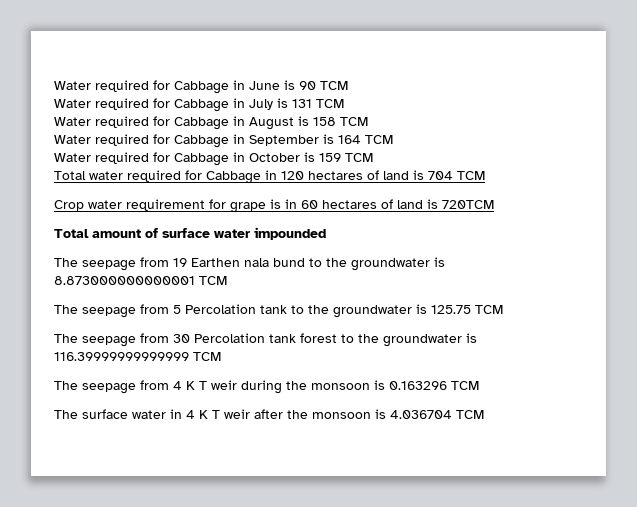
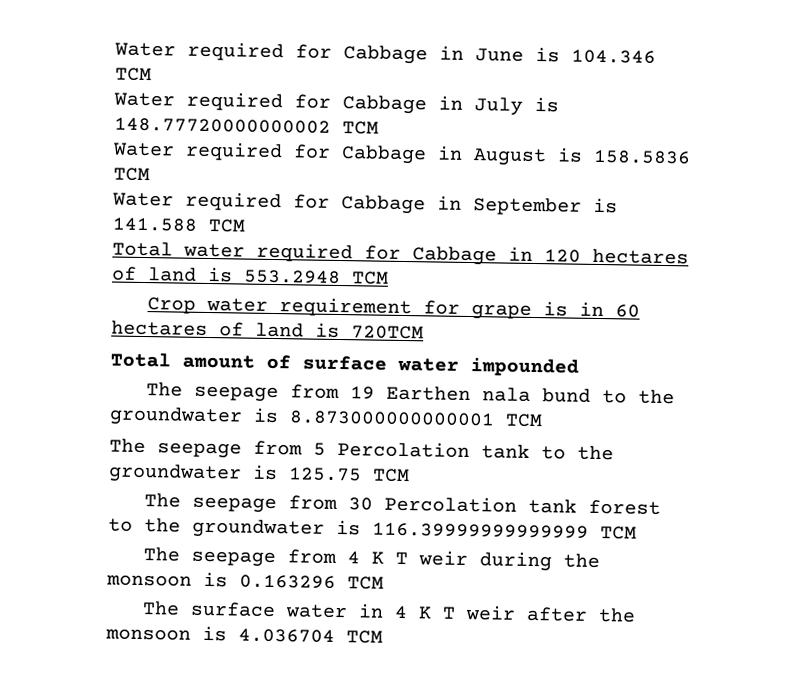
- Water required for Cabbage in June is 90 TCM
+ Water required for Cabbage in June is 104.346 TCM
- Water required for Cabbage in July is 131 TCM
+ Water required for Cabbage in July is 148.77720000000002 TCM
- Water required for Cabbage in August is 158 TCM
+ Water required for Cabbage in August is 158.5836 TCM
- Water required for Cabbage in September is 164 TCM
- Water required for Cabbage in October is 159 TCM
+ Water required for Cabbage in September is 141.588 TCM
- Total water required for Cabbage in 120 hectares of land is 704 TCM
+ Total water required for Cabbage in 120 hectares of land is 553.2948 TCM

